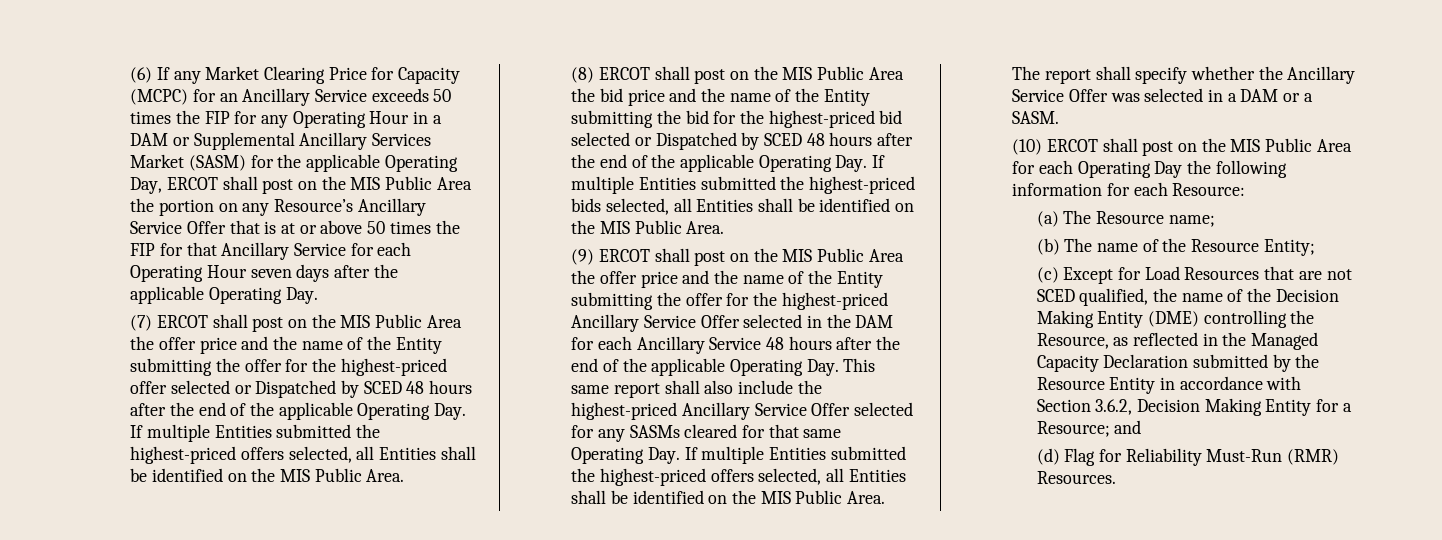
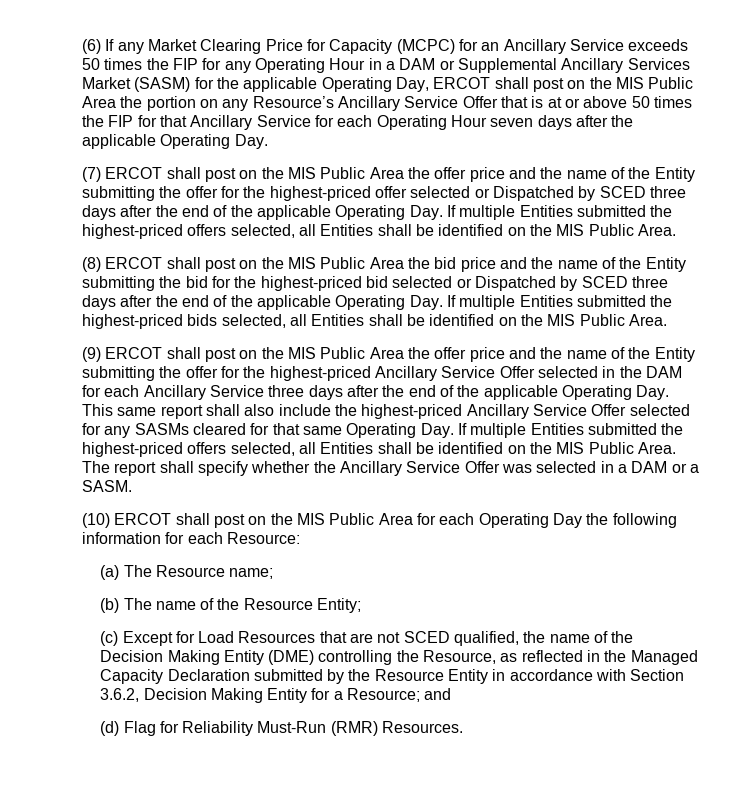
- (7) ERCOT shall post on the MIS Public Area the offer price and the name of the Entity submitting the offer for the highest-priced offer selected or Dispatched by SCED 48 hours after the end of the applicable Operating Day. If multiple Entities submitted the highest-priced offers selected, all Entities shall be identified on the MIS Public Area.
+ (7) ERCOT shall post on the MIS Public Area the offer price and the name of the Entity submitting the offer for the highest-priced offer selected or Dispatched by SCED three days after the end of the applicable Operating Day. If multiple Entities submitted the highest-priced offers selected, all Entities shall be identified on the MIS Public Area.
- (8) ERCOT shall post on the MIS Public Area the bid price and the name of the Entity submitting the bid for the highest-priced bid selected or Dispatched by SCED 48 hours after the end of the applicable Operating Day. If multiple Entities submitted the highest-priced bids selected, all Entities shall be identified on the MIS Public Area.
+ (8) ERCOT shall post on the MIS Public Area the bid price and the name of the Entity submitting the bid for the highest-priced bid selected or Dispatched by SCED three days after the end of the applicable Operating Day. If multiple Entities submitted the highest-priced bids selected, all Entities shall be identified on the MIS Public Area.
- (9) ERCOT shall post on the MIS Public Area the offer price and the name of the Entity submitting the offer for the highest-priced Ancillary Service Offer selected in the DAM for each Ancillary Service 48 hours after the end of the applicable Operating Day. This same report shall also include the highest-priced Ancillary Service Offer selected for any SASMs cleared for that same Operating Day. If multiple Entities submitted the highest-priced offers selected, all Entities shall be identified on the MIS Public Area.
+ (9) ERCOT shall post on the MIS Public Area the offer price and the name of the Entity submitting the offer for the highest-priced Ancillary Service Offer selected in the DAM for each Ancillary Service three days after the end of the applicable Operating Day. This same report shall also include the highest-priced Ancillary Service Offer selected for any SASMs cleared for that same Operating Day. If multiple Entities submitted the highest-priced offers selected, all Entities shall be identified on the MIS Public Area.

